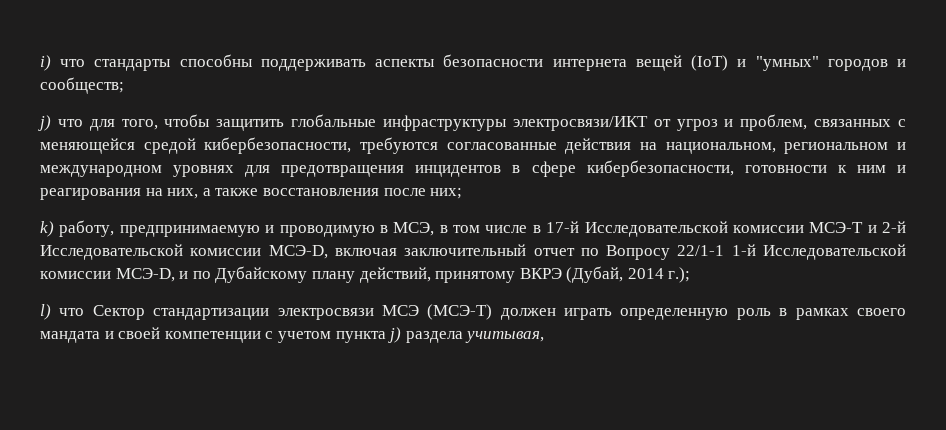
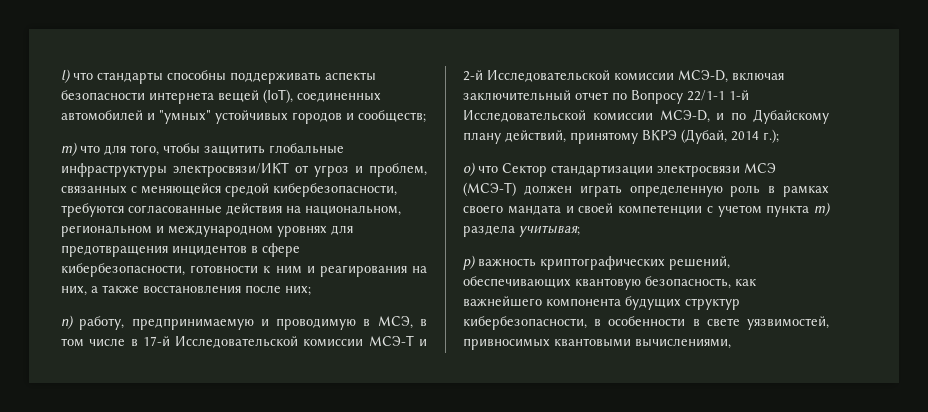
- i) что стандарты способны поддерживать аспекты безопасности интернета вещей (IoT) и "умных" городов и сообществ;
+ l) что стандарты способны поддерживать аспекты безопасности интернета вещей (IoT), соединенных автомобилей и "умных" устойчивых городов и сообществ;
- j) что для того, чтобы защитить глобальные инфраструктуры электросвязи/ИКТ от угроз и проблем, связанных с меняющейся средой кибербезопасности, требуются согласованные действия на национальном, региональном и международном уровнях для предотвращения инцидентов в сфере кибербезопасности, готовности к ним и реагирования на них, а также восстановления после них;
+ m) что для того, чтобы защитить глобальные инфраструктуры электросвязи/ИКТ от угроз и проблем, связанных с меняющейся средой кибербезопасности, требуются согласованные действия на национальном, региональном и международном уровнях для предотвращения инцидентов в сфере кибербезопасности, готовности к ним и реагирования на них, а также восстановления после них;
- k) работу, предпринимаемую и проводимую в МСЭ, в том числе в 17-й Исследовательской комиссии МСЭ-T и 2-й Исследовательской комиссии МСЭ-D, включая заключительный отчет по Вопросу 22/1-1 1-й Исследовательской комиссии МСЭ-D, и по Дубайскому плану действий, принятому ВКРЭ (Дубай, 2014 г.);
+ n) работу, предпринимаемую и проводимую в МСЭ, в том числе в 17-й Исследовательской комиссии МСЭ-T и 2-й Исследовательской комиссии МСЭ-D, включая заключительный отчет по Вопросу 22/1-1 1-й Исследовательской комиссии МСЭ-D, и по Дубайскому плану действий, принятому ВКРЭ (Дубай, 2014 г.);
- l) что Сектор стандартизации электросвязи МСЭ (МСЭ-Т) должен играть определенную роль в рамках своего мандата и своей компетенции с учетом пункта j) раздела учитывая,
+ o) что Сектор стандартизации электросвязи МСЭ (МСЭ-Т) должен играть определенную роль в рамках своего мандата и своей компетенции с учетом пункта m) раздела учитывая;
+ p) важность криптографических решений, обеспечивающих квантовую безопасность, как важнейшего компонента будущих структур кибербезопасности, в особенности в свете уязвимостей, привносимых квантовыми вычислениями,

